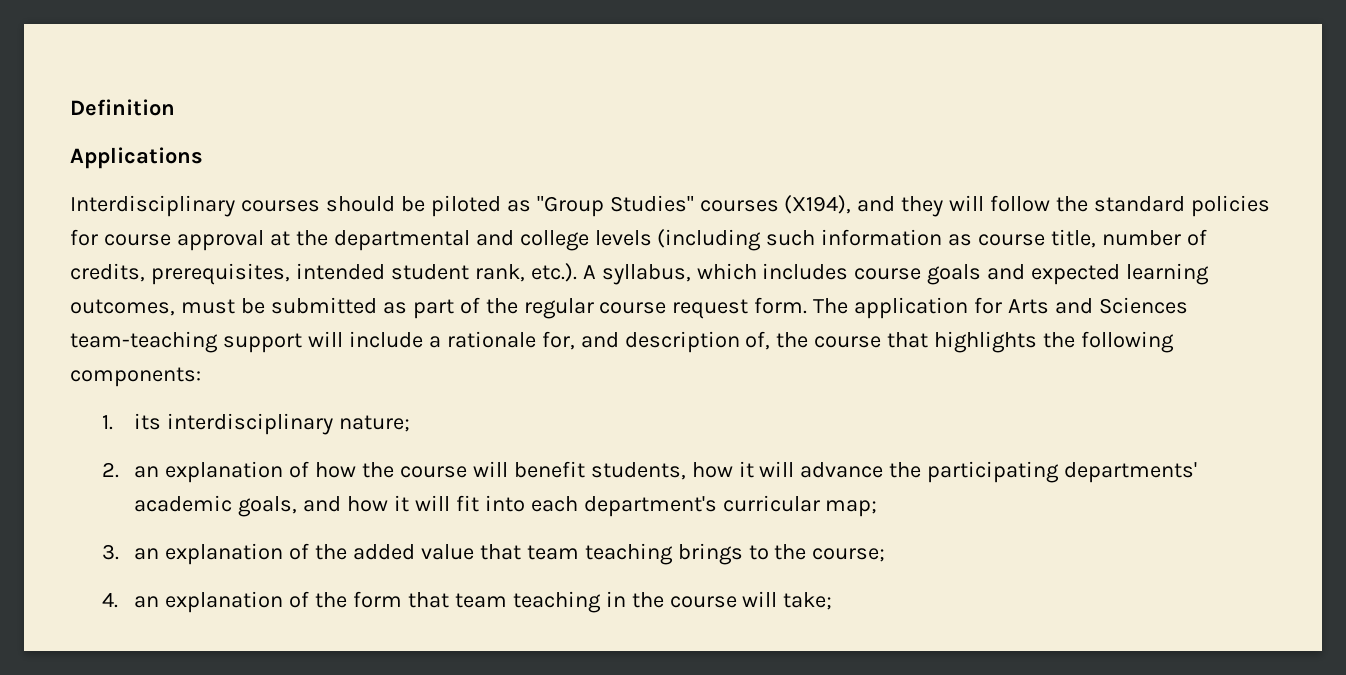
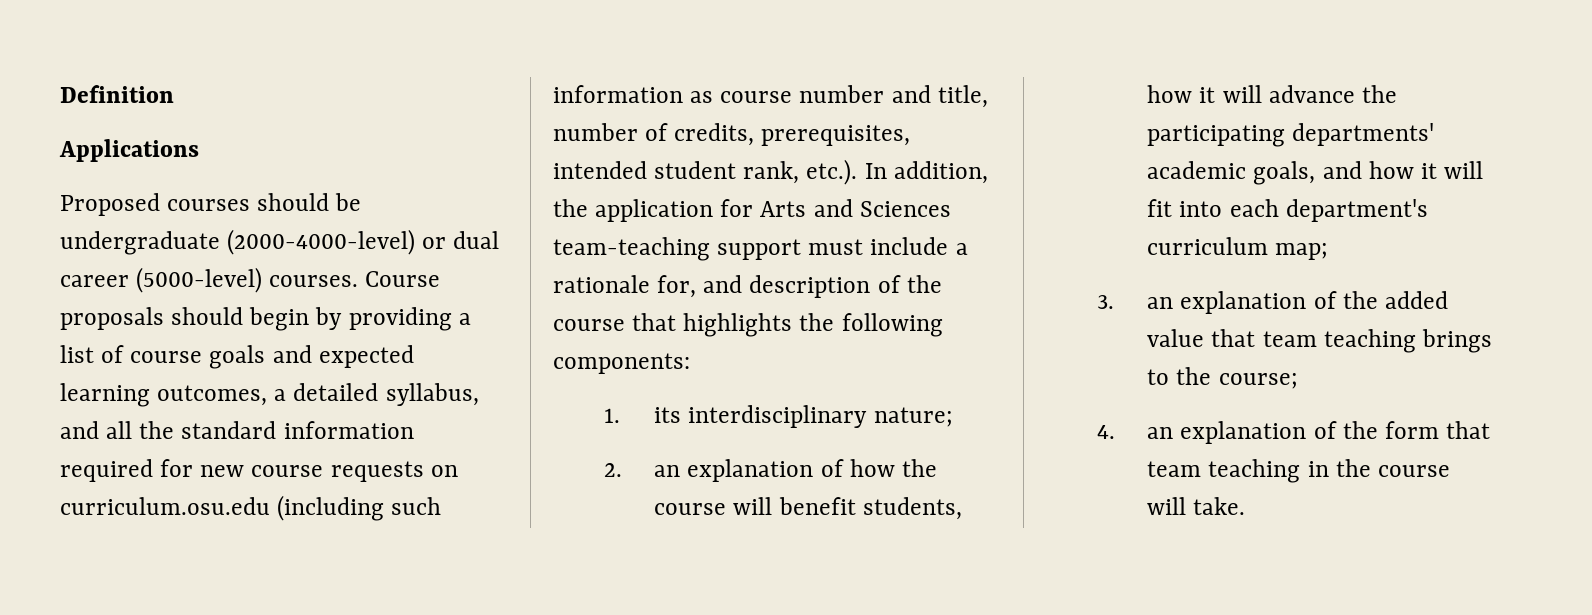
- Interdisciplinary courses should be piloted as "Group Studies" courses (X194), and they will follow the standard policies for course approval at the departmental and college levels (including such information as course title, number of credits, prerequisites, intended student rank, etc.). A syllabus, which includes course goals and expected learning outcomes, must be submitted as part of the regular course request form. The application for Arts and Sciences team-teaching support will include a rationale for, and description of, the course that highlights the following components:
+ Proposed courses should be undergraduate (2000-4000-level) or dual career (5000-level) courses. Course proposals should begin by providing a list of course goals and expected learning outcomes, a detailed syllabus, and all the standard information required for new course requests on curriculum.osu.edu (including such information as course number and title, number of credits, prerequisites, intended student rank, etc.). In addition, the application for Arts and Sciences team-teaching support must include a rationale for, and description of the course that highlights the following components:
- 2. an explanation of how the course will benefit students, how it will advance the participating departments' academic goals, and how it will fit into each department's curricular map;
+ 2. an explanation of how the course will benefit students, how it will advance the participating departments' academic goals, and how it will fit into each department's curriculum map;
- 4. an explanation of the form that team teaching in the course will take;
+ 4. an explanation of the form that team teaching in the course will take.

